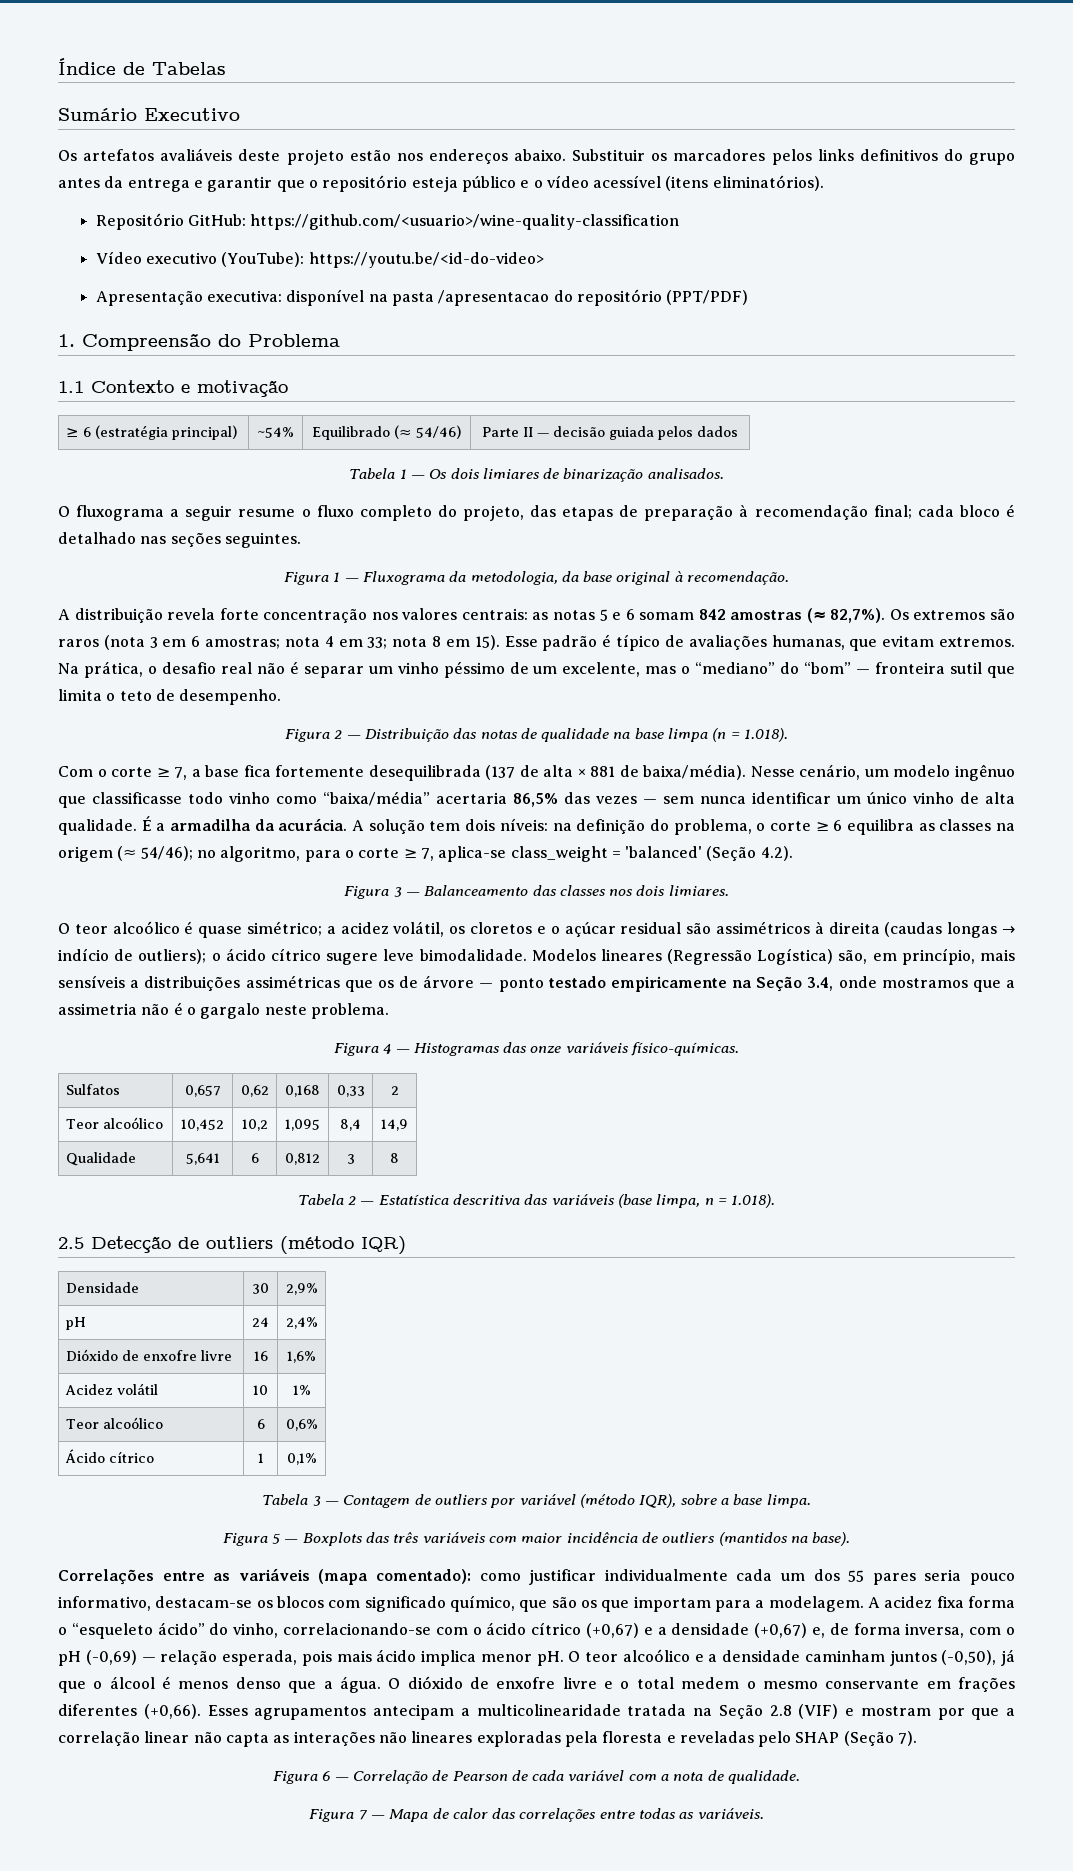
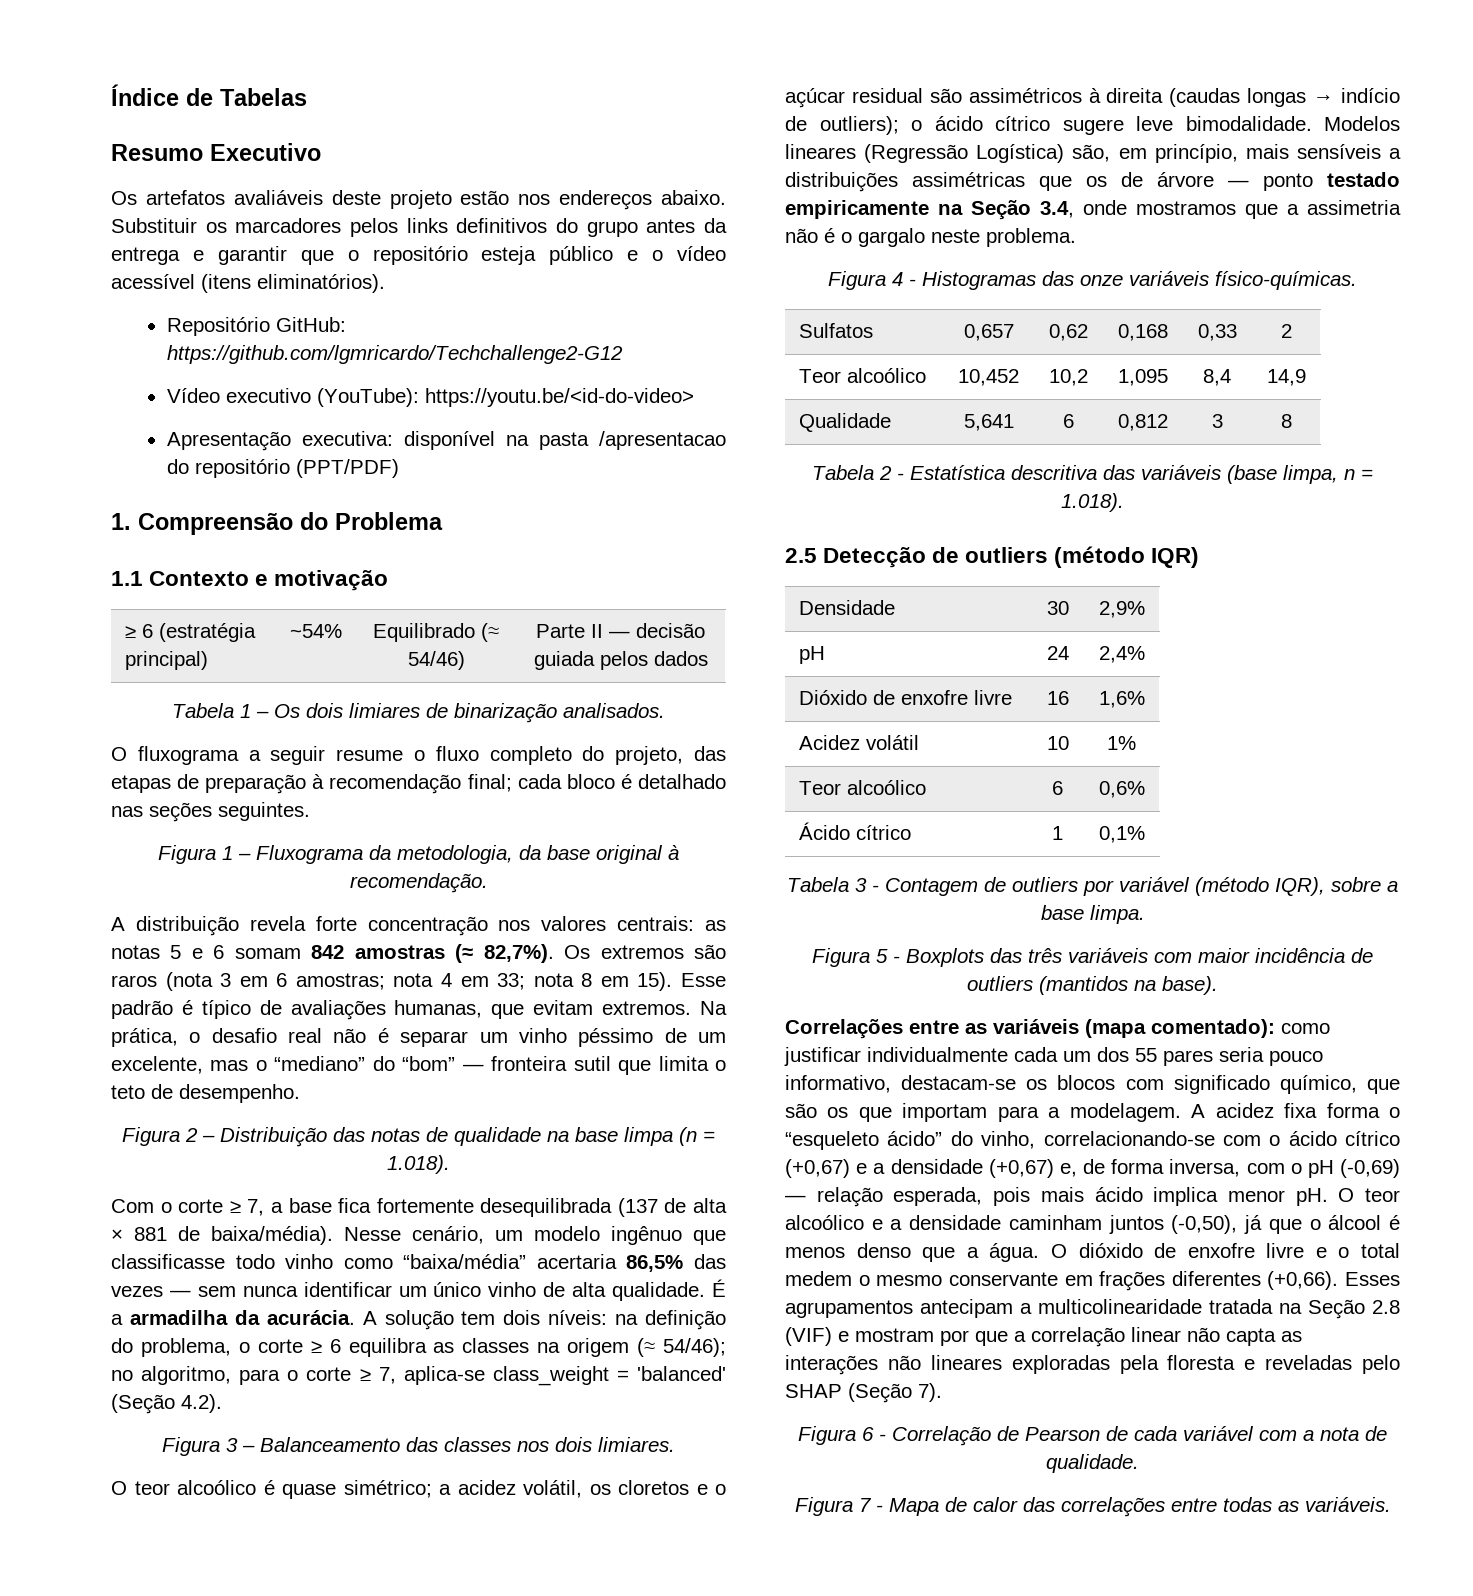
- Sumário Executivo
+ Resumo Executivo
- Repositório GitHub: https://github.com/<usuario>/wine-quality-classification
+ Repositório GitHub: https://github.com/lgmricardo/Techchallenge2-G12
- Tabela 1 — Os dois limiares de binarização analisados.
+ Tabela 1 – Os dois limiares de binarização analisados.
- Figura 1 — Fluxograma da metodologia, da base original à recomendação.
+ Figura 1 – Fluxograma da metodologia, da base original à recomendação.
- Figura 2 — Distribuição das notas de qualidade na base limpa (n = 1.018).
+ Figura 2 – Distribuição das notas de qualidade na base limpa (n = 1.018).
- Figura 3 — Balanceamento das classes nos dois limiares.
+ Figura 3 – Balanceamento das classes nos dois limiares.
- Figura 4 — Histogramas das onze variáveis físico-químicas.
+ Figura 4 - Histogramas das onze variáveis físico-químicas.
- Tabela 2 — Estatística descritiva das variáveis (base limpa, n = 1.018).
+ Tabela 2 - Estatística descritiva das variáveis (base limpa, n = 1.018).
- Tabela 3 — Contagem de outliers por variável (método IQR), sobre a base limpa.
+ Tabela 3 - Contagem de outliers por variável (método IQR), sobre a base limpa.
- Figura 5 — Boxplots das três variáveis com maior incidência de outliers (mantidos na base).
+ Figura 5 - Boxplots das três variáveis com maior incidência de outliers (mantidos na base).
- Figura 6 — Correlação de Pearson de cada variável com a nota de qualidade.
+ Figura 6 - Correlação de Pearson de cada variável com a nota de qualidade.
- Figura 7 — Mapa de calor das correlações entre todas as variáveis.
+ Figura 7 - Mapa de calor das correlações entre todas as variáveis.

